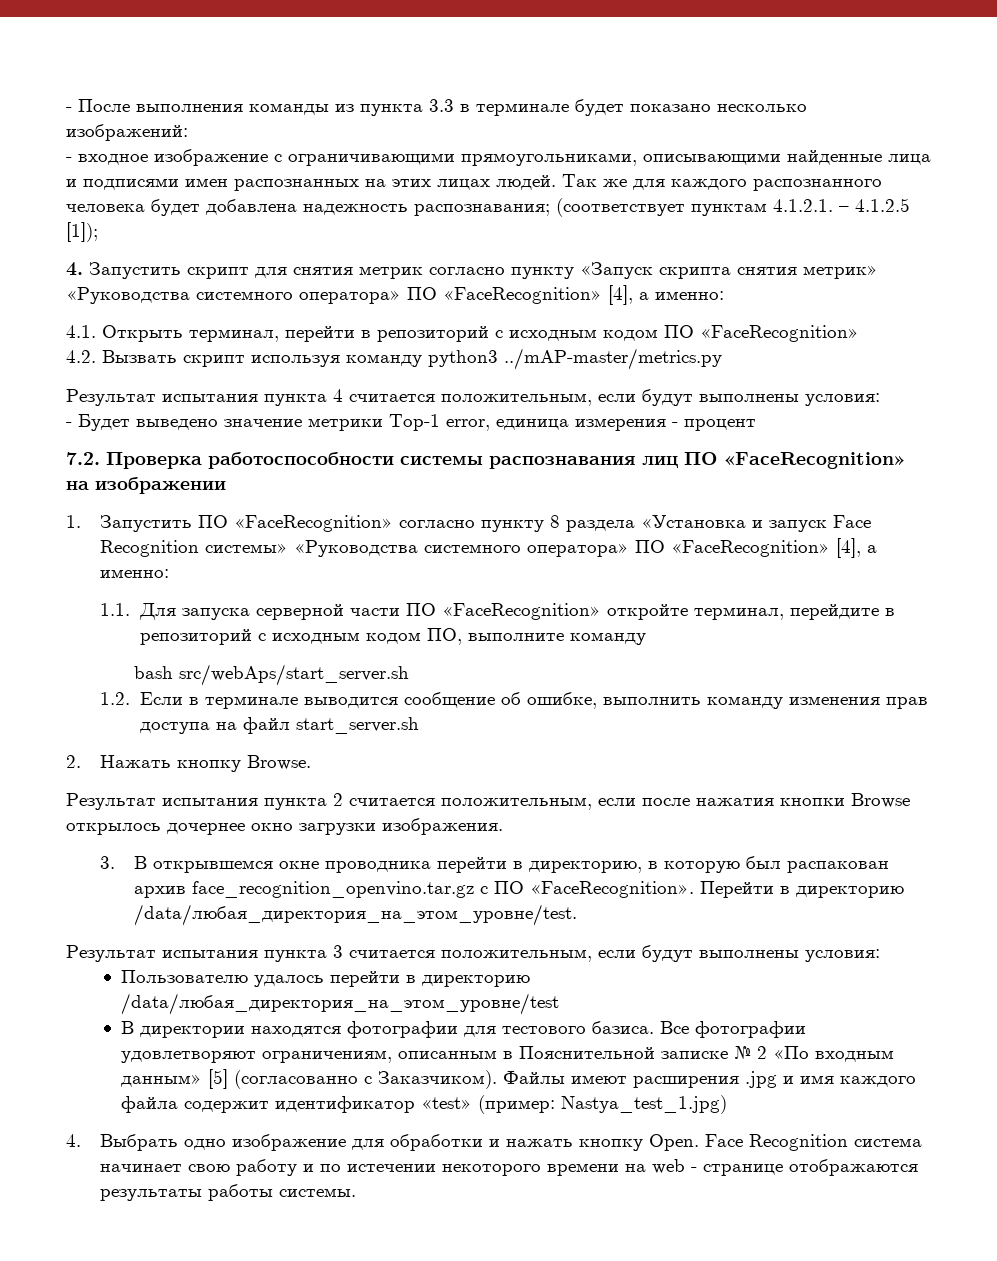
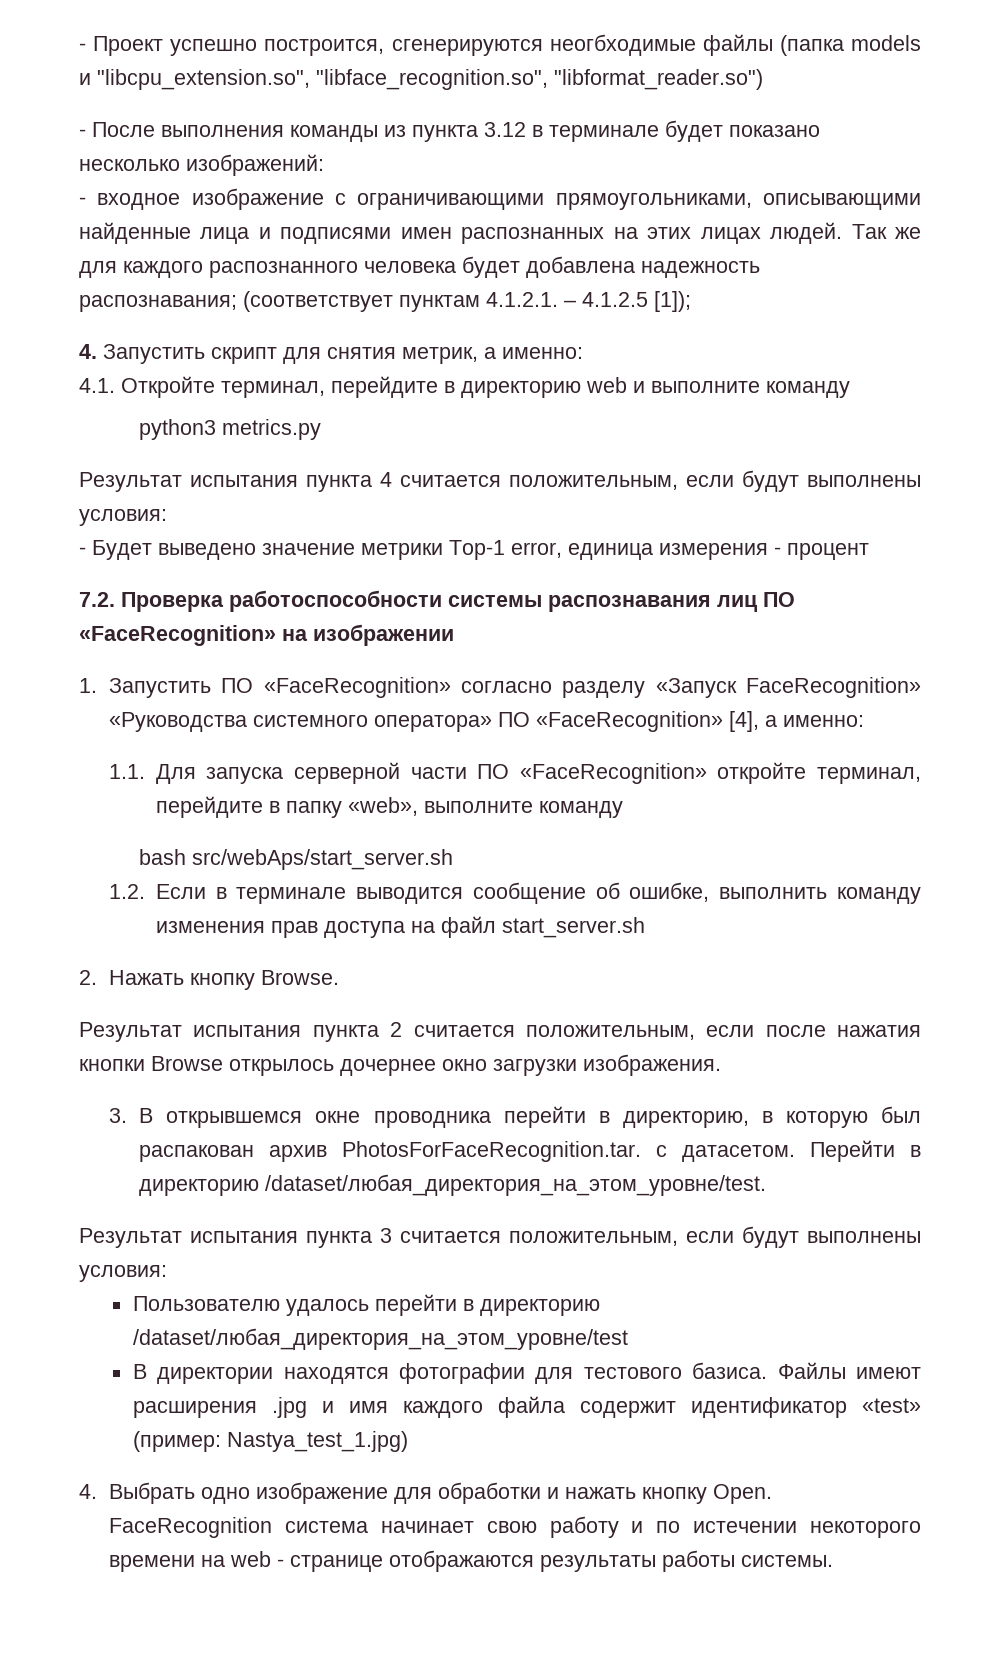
- - После выполнения команды из пункта 3.3 в терминале будет показано несколько изображений:
+ - Проект успешно построится, сгенерируются неогбходимые файлы (папка models и "libcpu_extension.so", "libface_recognition.so", "libformat_reader.so")
+ - После выполнения команды из пункта 3.12 в терминале будет показано несколько изображений:
- 4. Запустить скрипт для снятия метрик согласно пункту «Запуск скрипта снятия метрик» «Руководства системного оператора» ПО «FaceRecognition» [4], а именно:
- 4.1. Открыть терминал, перейти в репозиторий с исходным кодом ПО «FaceRecognition»
- 4.2. Вызвать скрипт используя команду python3 ../mAP-master/metrics.py
+ 4. Запустить скрипт для снятия метрик, а именно:
+ 4.1. Откройте терминал, перейдите в директорию web и выполните команду
+ python3 metrics.py
- 1. Запустить ПО «FaceRecognition» согласно пункту 8 раздела «Установка и запуск Face Recognition системы» «Руководства системного оператора» ПО «FaceRecognition» [4], а именно:
+ 1. Запустить ПО «FaceRecognition» согласно разделу «Запуск FaceRecognition» «Руководства системного оператора» ПО «FaceRecognition» [4], а именно:
- 1.1. Для запуска серверной части ПО «FaceRecognition» откройте терминал, перейдите в репозиторий с исходным кодом ПО, выполните команду
+ 1.1. Для запуска серверной части ПО «FaceRecognition» откройте терминал, перейдите в папку «web», выполните команду
- 3. В открывшемся окне проводника перейти в директорию, в которую был распакован архив face_recognition_openvino.tar.gz с ПО «FaceRecognition».
+ 3. В открывшемся окне проводника перейти в директорию, в которую был распакован архив PhotosForFaceRecognition.tar. с датасетом.
- Перейти в директорию /data/любая_директория_на_этом_уровне/test.
+ Перейти в директорию /dataset/любая_директория_на_этом_уровне/test.
- Пользователю удалось перейти в директорию /data/любая_директория_на_этом_уровне/test
+ Пользователю удалось перейти в директорию /dataset/любая_директория_на_этом_уровне/test
- Все фотографии удовлетворяют ограничениям, описанным в Пояснительной записке № 2 «По входным данным» [5] (согласованно с Заказчиком).
- Face Recognition система начинает свою работу и по истечении некоторого времени на web - странице отображаются результаты работы системы.
+ FaceRecognition система начинает свою работу и по истечении некоторого времени на web - странице отображаются результаты работы системы.

